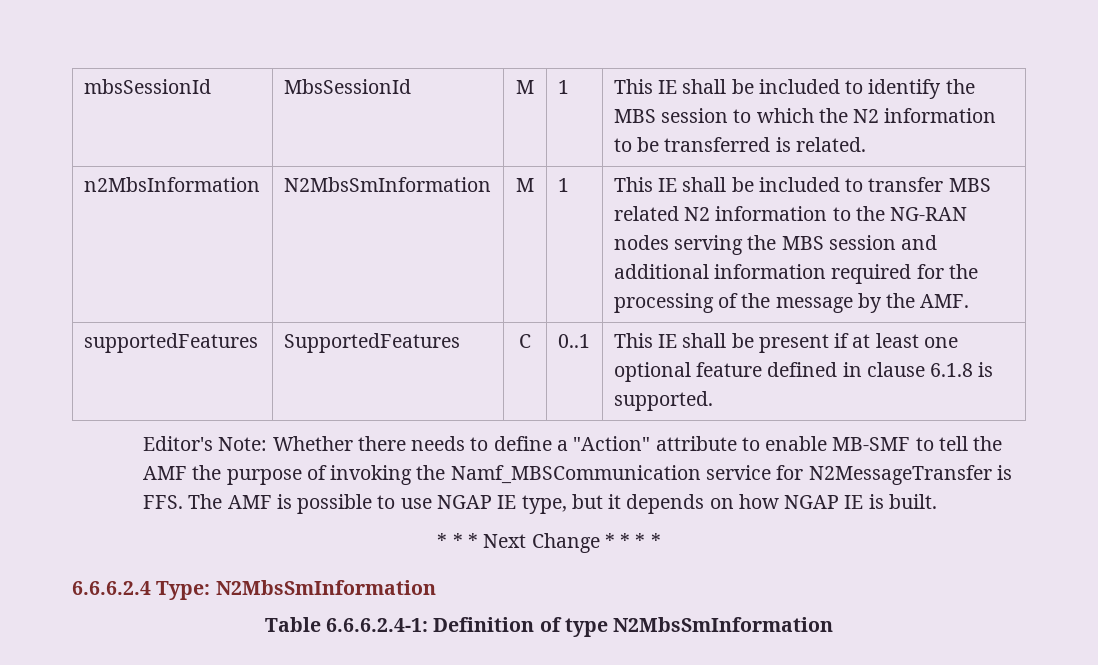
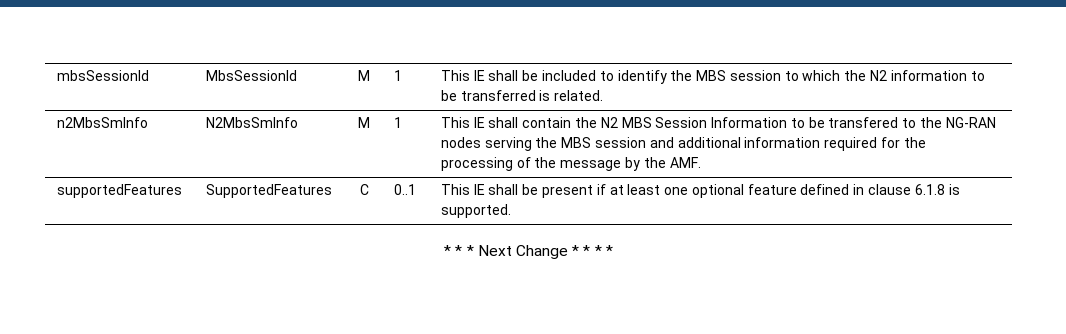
- n2MbsInformation | N2MbsSmInformation | M | 1 | This IE shall be included to transfer MBS related N2 information to the NG-RAN nodes serving the MBS session and additional information required for the processing of the message by the AMF.
+ n2MbsSmInfo | N2MbsSmInfo | M | 1 | This IE shall contain the N2 MBS Session Information to be transfered to the NG-RAN nodes serving the MBS session and additional information required for the processing of the message by the AMF.
- Editor's Note: Whether there needs to define a "Action" attribute to enable MB-SMF to tell the AMF the purpose of invoking the Namf_MBSCommunication service for N2MessageTransfer is FFS. The AMF is possible to use NGAP IE type, but it depends on how NGAP IE is built.
- 6.6.6.2.4 Type: N2MbsSmInformation
- Table 6.6.6.2.4-1: Definition of type N2MbsSmInformation

